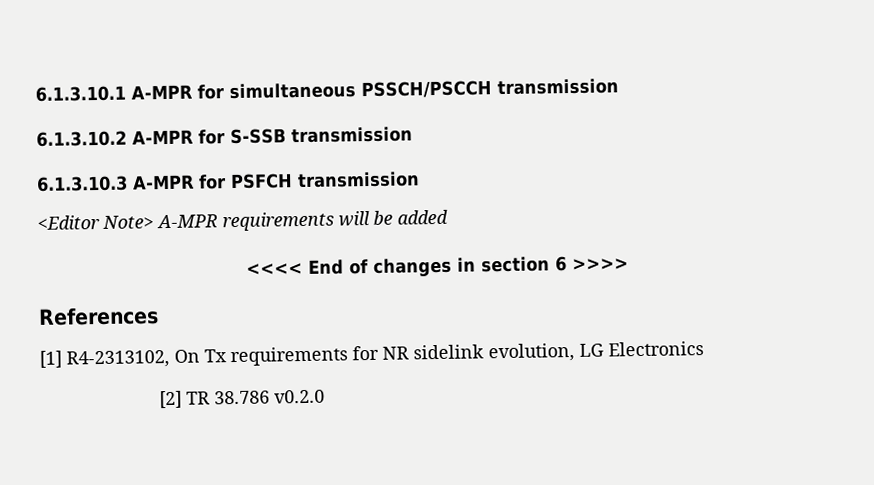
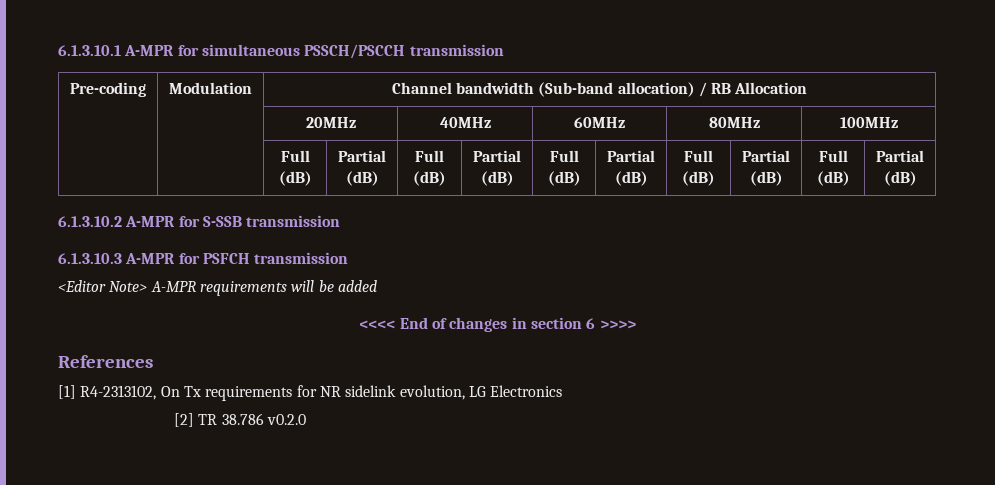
+ Pre-coding | Modulation | Channel bandwidth (Sub-band allocation) / RB Allocation
+ | | 20MHz | 40MHz | 60MHz | 80MHz | 100MHz
+ | | Full (dB) | Partial (dB) | Full (dB) | Partial (dB) | Full (dB) | Partial (dB) | Full (dB) | Partial (dB) | Full (dB) | Partial (dB)

